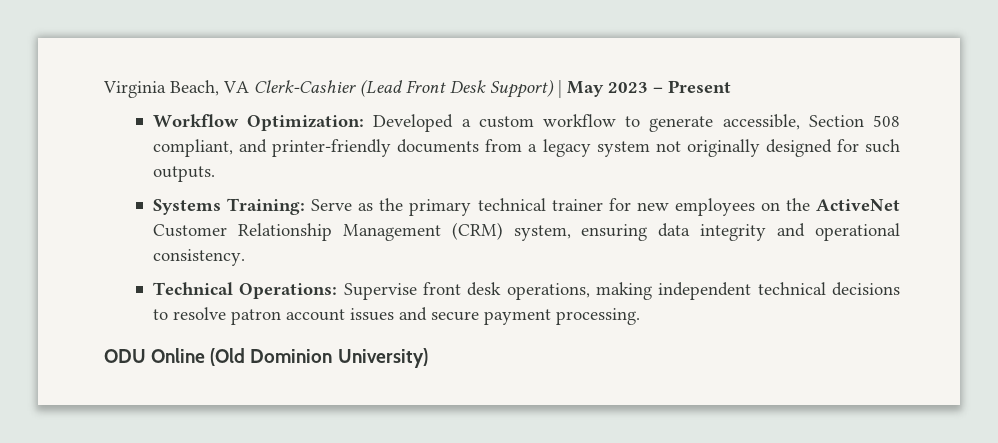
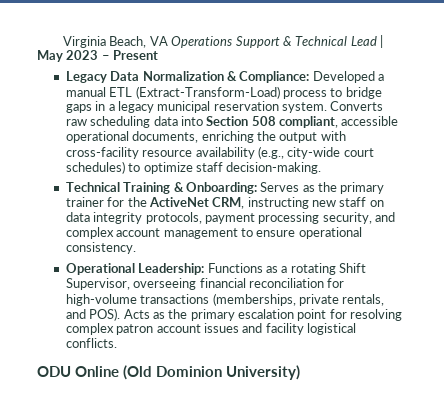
- Virginia Beach, VA Clerk-Cashier (Lead Front Desk Support) | May 2023 – Present
+ Virginia Beach, VA Operations Support & Technical Lead | May 2023 – Present
- Workflow Optimization: Developed a custom workflow to generate accessible, Section 508 compliant, and printer-friendly documents from a legacy system not originally designed for such outputs.
- Systems Training: Serve as the primary technical trainer for new employees on the ActiveNet Customer Relationship Management (CRM) system, ensuring data integrity and operational consistency.
- Technical Operations: Supervise front desk operations, making independent technical decisions to resolve patron account issues and secure payment processing.
+ Legacy Data Normalization & Compliance: Developed a manual ETL (Extract-Transform-Load) process to bridge gaps in a legacy municipal reservation system. Converts raw scheduling data into Section 508 compliant, accessible operational documents, enriching the output with cross-facility resource availability (e.g., city-wide court schedules) to optimize staff decision-making.
+ Technical Training & Onboarding: Serves as the primary trainer for the ActiveNet CRM, instructing new staff on data integrity protocols, payment processing security, and complex account management to ensure operational consistency.
+ Operational Leadership: Functions as a rotating Shift Supervisor, overseeing financial reconciliation for high-volume transactions (memberships, private rentals, and POS). Acts as the primary escalation point for resolving complex patron account issues and facility logistical conflicts.

